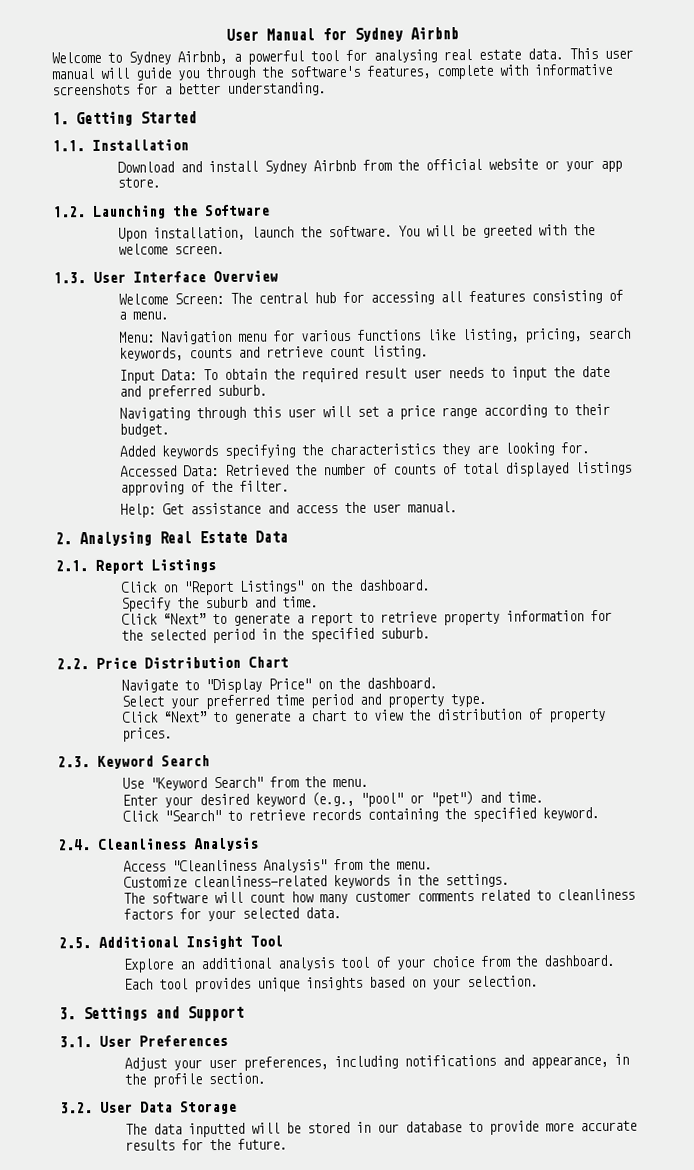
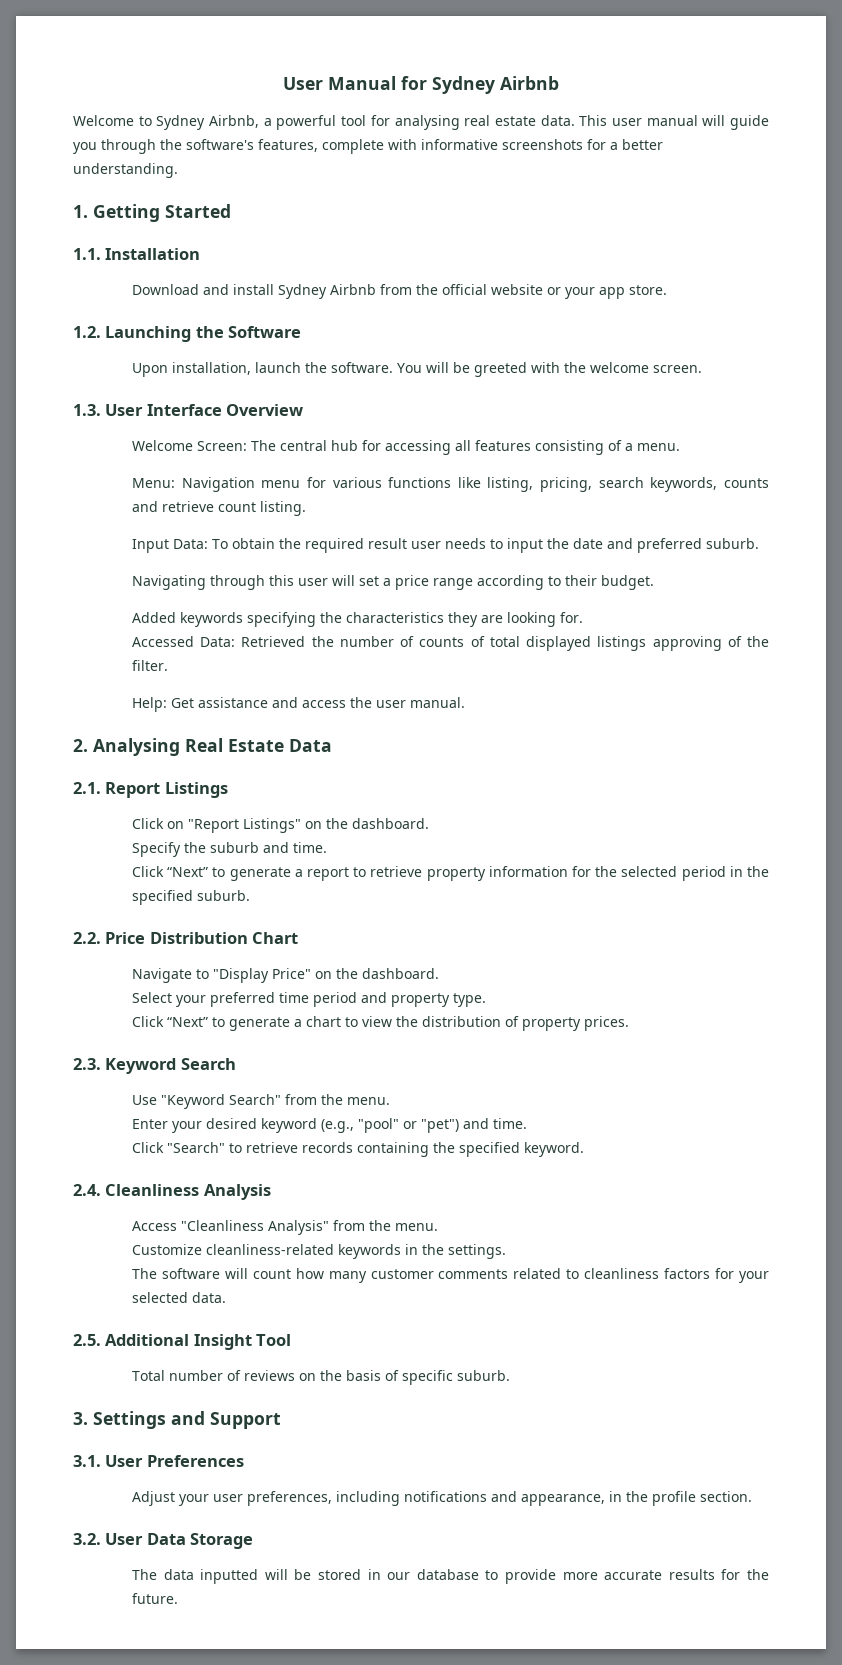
- Explore an additional analysis tool of your choice from the dashboard.
- Each tool provides unique insights based on your selection.
+ Total number of reviews on the basis of specific suburb.

